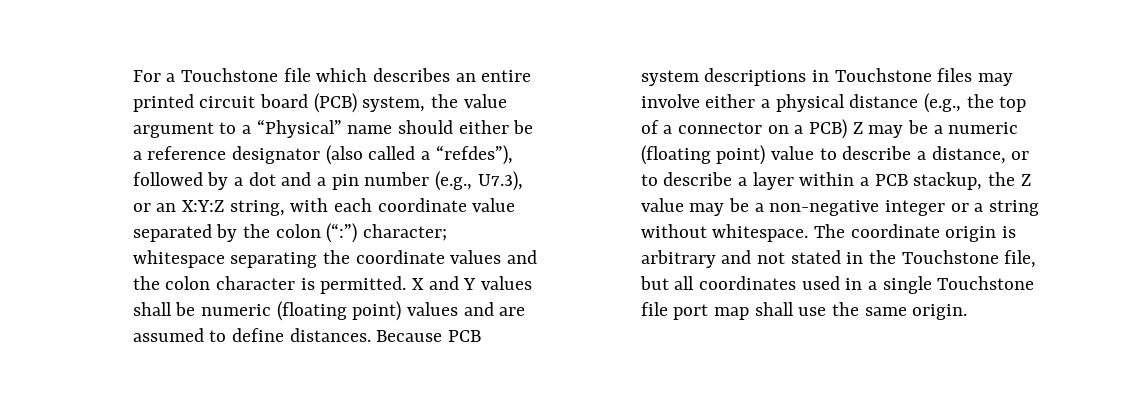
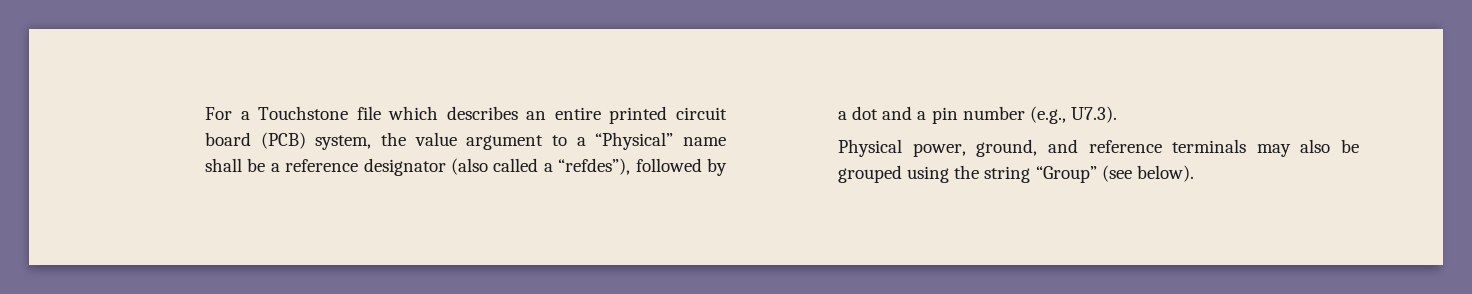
- For a Touchstone file which describes an entire printed circuit board (PCB) system, the value argument to a “Physical” name should either be a reference designator (also called a “refdes”), followed by a dot and a pin number (e.g., U7.3), or an X:Y:Z string, with each coordinate value separated by the colon (“:”) character; whitespace separating the coordinate values and the colon character is permitted. X and Y values shall be numeric (floating point) values and are assumed to define distances. Because PCB system descriptions in Touchstone files may involve either a physical distance (e.g., the top of a connector on a PCB) Z may be a numeric (floating point) value to describe a distance, or to describe a layer within a PCB stackup, the Z value may be a non-negative integer or a string without whitespace. The coordinate origin is arbitrary and not stated in the Touchstone file, but all coordinates used in a single Touchstone file port map shall use the same origin.
+ For a Touchstone file which describes an entire printed circuit board (PCB) system, the value argument to a “Physical” name shall be a reference designator (also called a “refdes”), followed by a dot and a pin number (e.g., U7.3).
+ Physical power, ground, and reference terminals may also be grouped using the string “Group” (see below).

